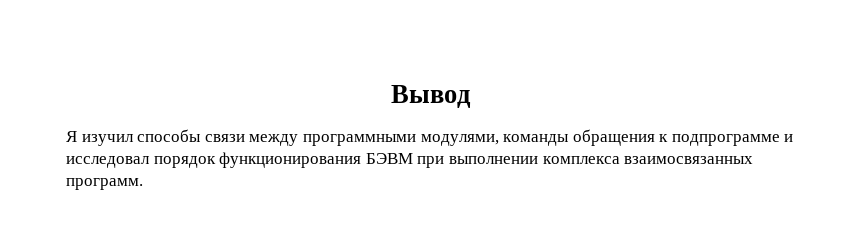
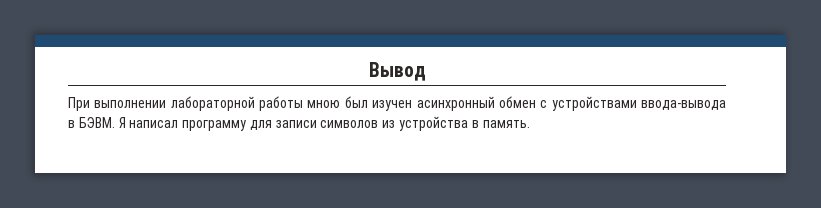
- Я изучил способы связи между программными модулями, команды обращения к подпрограмме и исследовал порядок функционирования БЭВМ при выполнении комплекса взаимосвязанных программ.
+ При выполнении лабораторной работы мною был изучен асинхронный обмен с устройствами ввода-вывода в БЭВМ. Я написал программу для записи символов из устройства в память.

